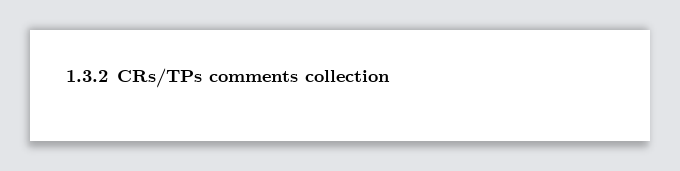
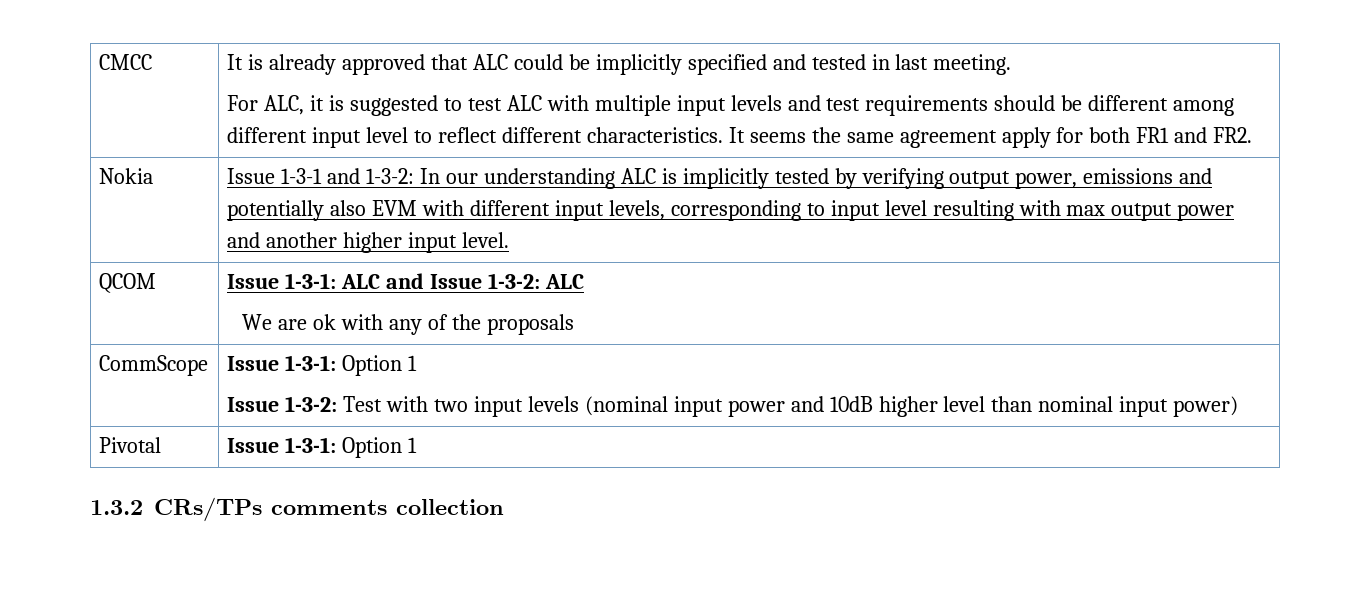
+ CMCC | It is already approved that ALC could be implicitly specified and tested in last meeting.
+ For ALC, it is suggested to test ALC with multiple input levels and test requirements should be different among different input level to reflect different characteristics. It seems the same agreement apply for both FR1 and FR2.
+ Nokia | Issue 1-3-1 and 1-3-2: In our understanding ALC is implicitly tested by verifying output power, emissions and potentially also EVM with different input levels, corresponding to input level resulting with max output power and another higher input level.
+ QCOM | Issue 1-3-1: ALC and Issue 1-3-2: ALC
+ We are ok with any of the proposals
+ CommScope | Issue 1-3-1: Option 1
+ Issue 1-3-2: Test with two input levels (nominal input power and 10dB higher level than nominal input power)
+ Pivotal | Issue 1-3-1: Option 1

